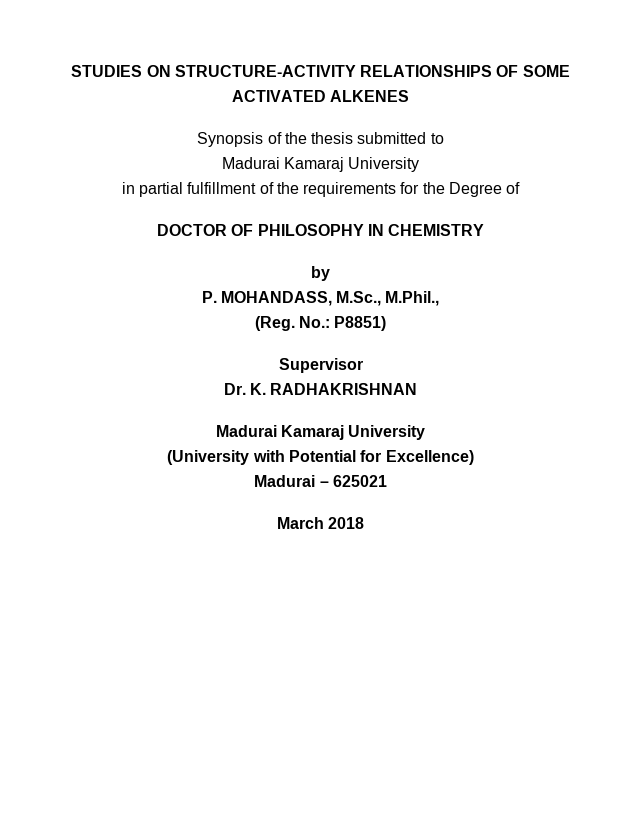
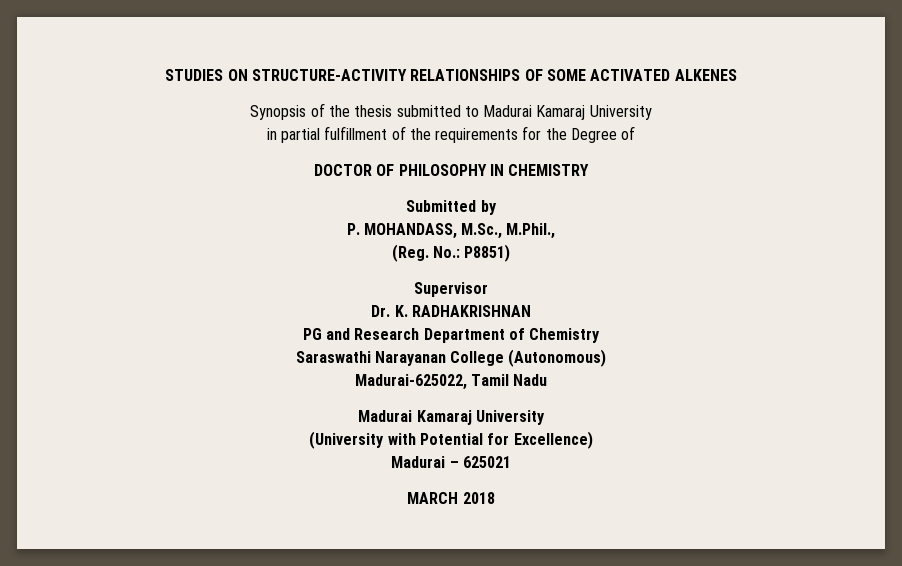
- Synopsis of the thesis submitted to
- Madurai Kamaraj University
+ Synopsis of the thesis submitted to Madurai Kamaraj University
- by
+ Submitted by
+ PG and Research Department of Chemistry
+ Saraswathi Narayanan College (Autonomous)
+ Madurai-625022, Tamil Nadu
- March 2018
+ MARCH 2018

